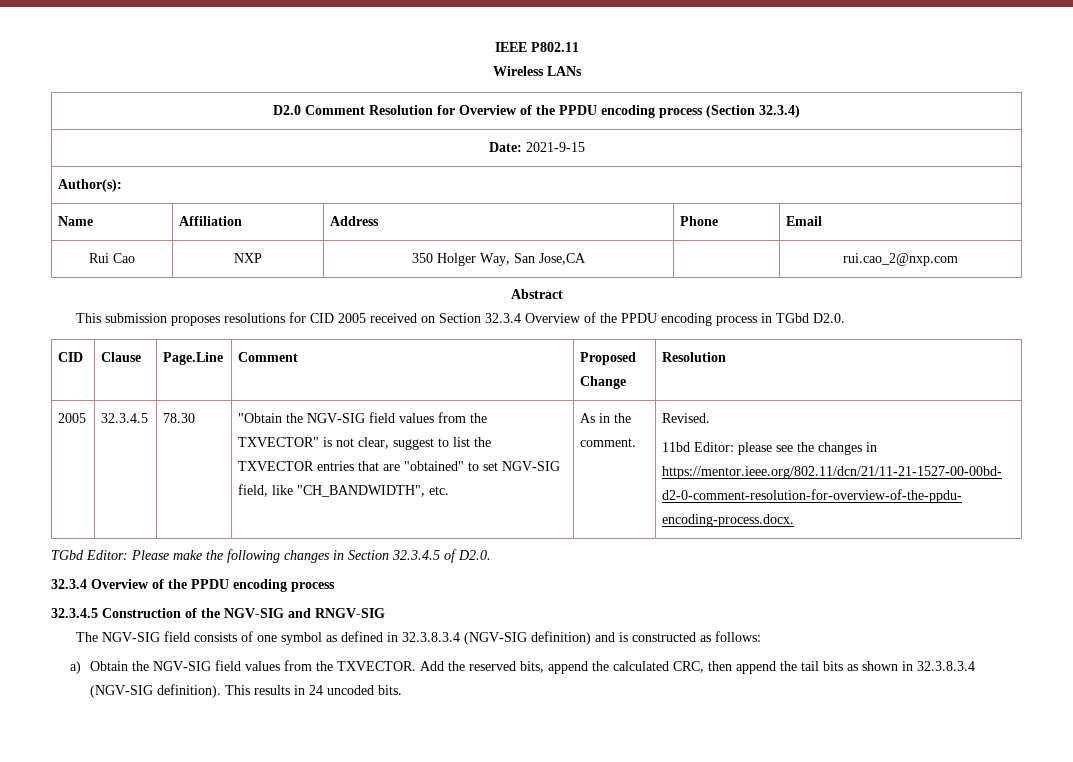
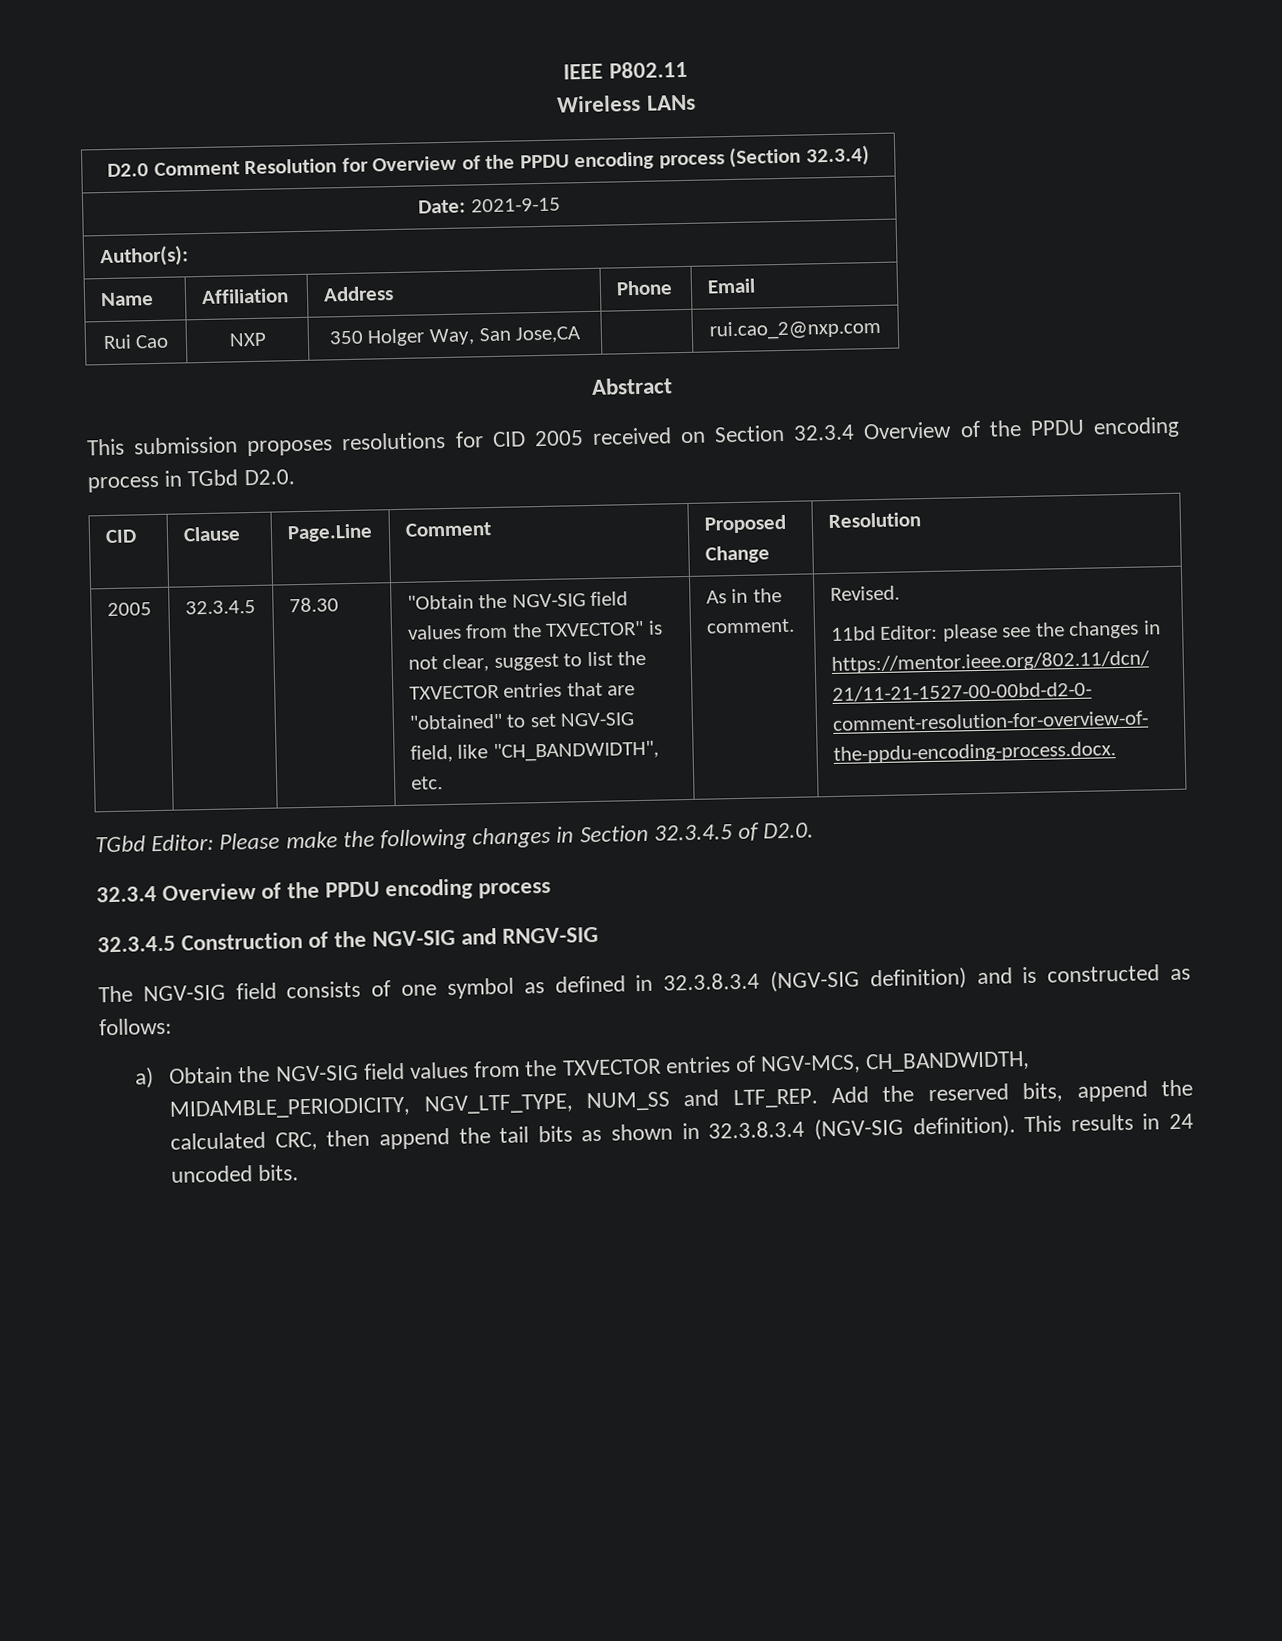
- a) Obtain the NGV-SIG field values from the TXVECTOR.
+ a) Obtain the NGV-SIG field values from the TXVECTOR entries of NGV-MCS, CH_BANDWIDTH, MIDAMBLE_PERIODICITY, NGV_LTF_TYPE, NUM_SS and LTF_REP.

